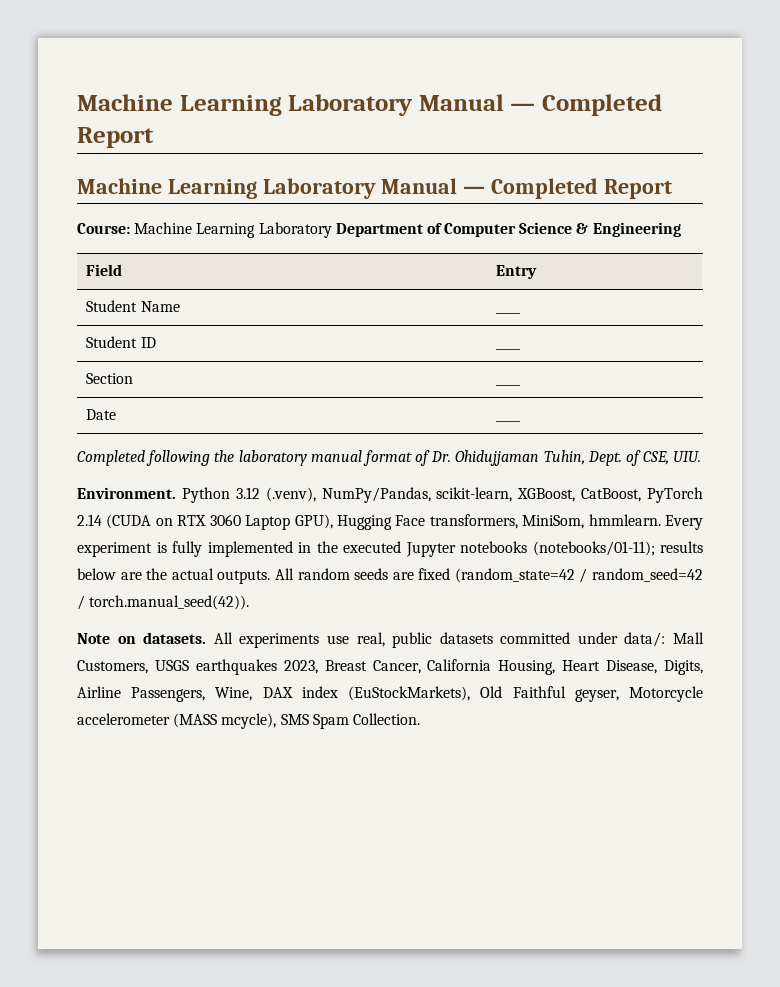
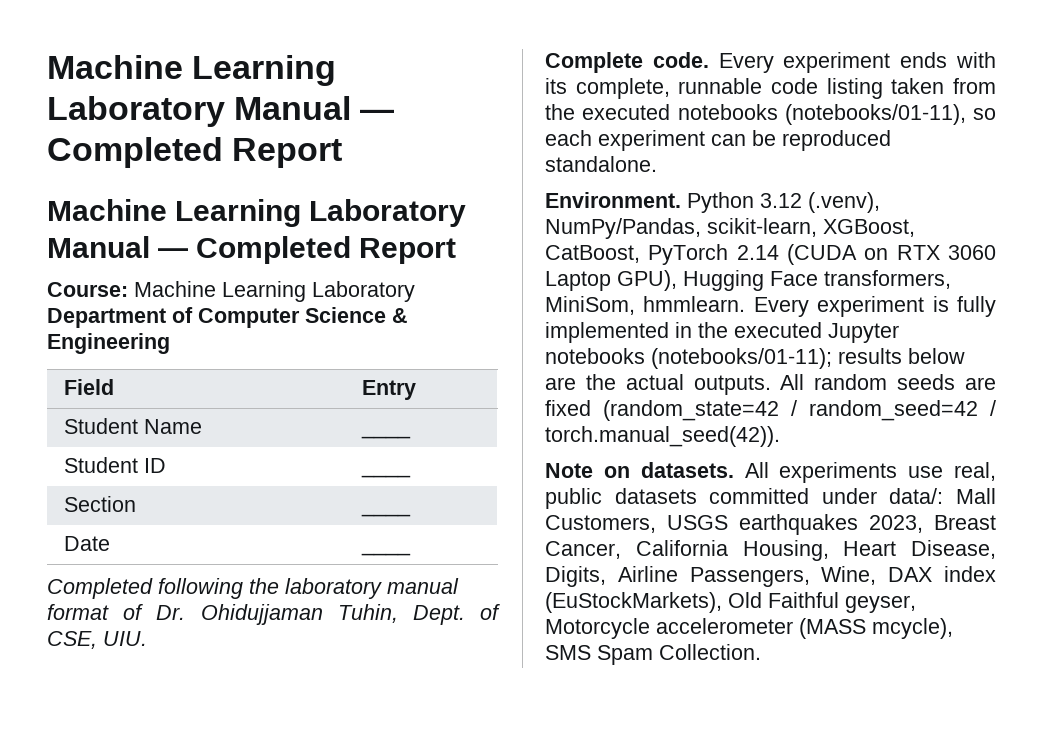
+ Complete code. Every experiment ends with its complete, runnable code listing taken from the executed notebooks (notebooks/01-11), so each experiment can be reproduced standalone.

